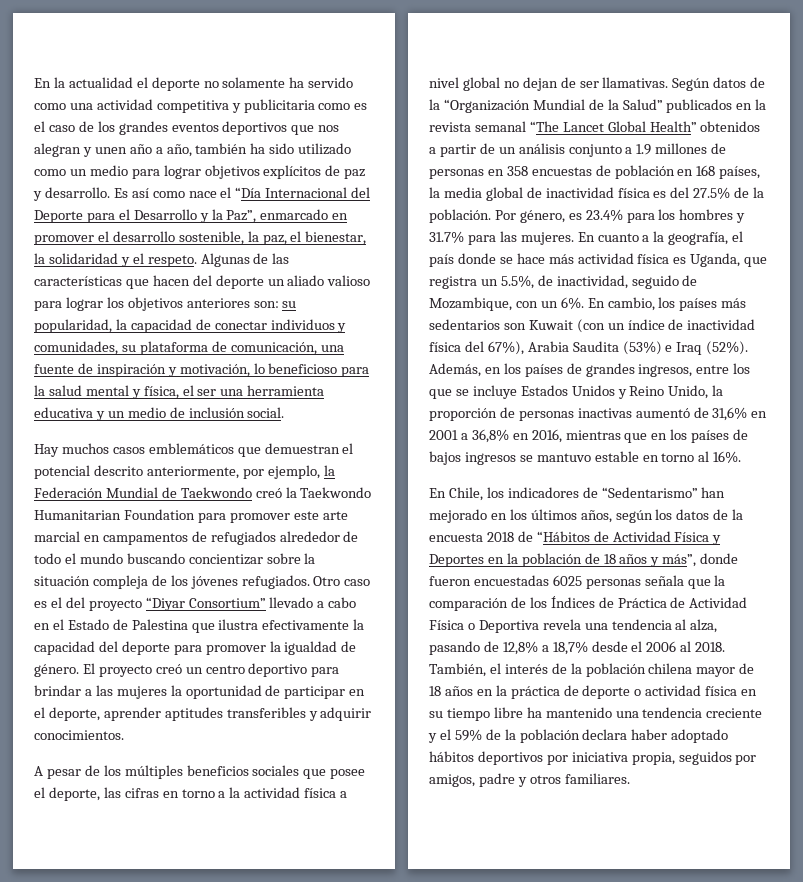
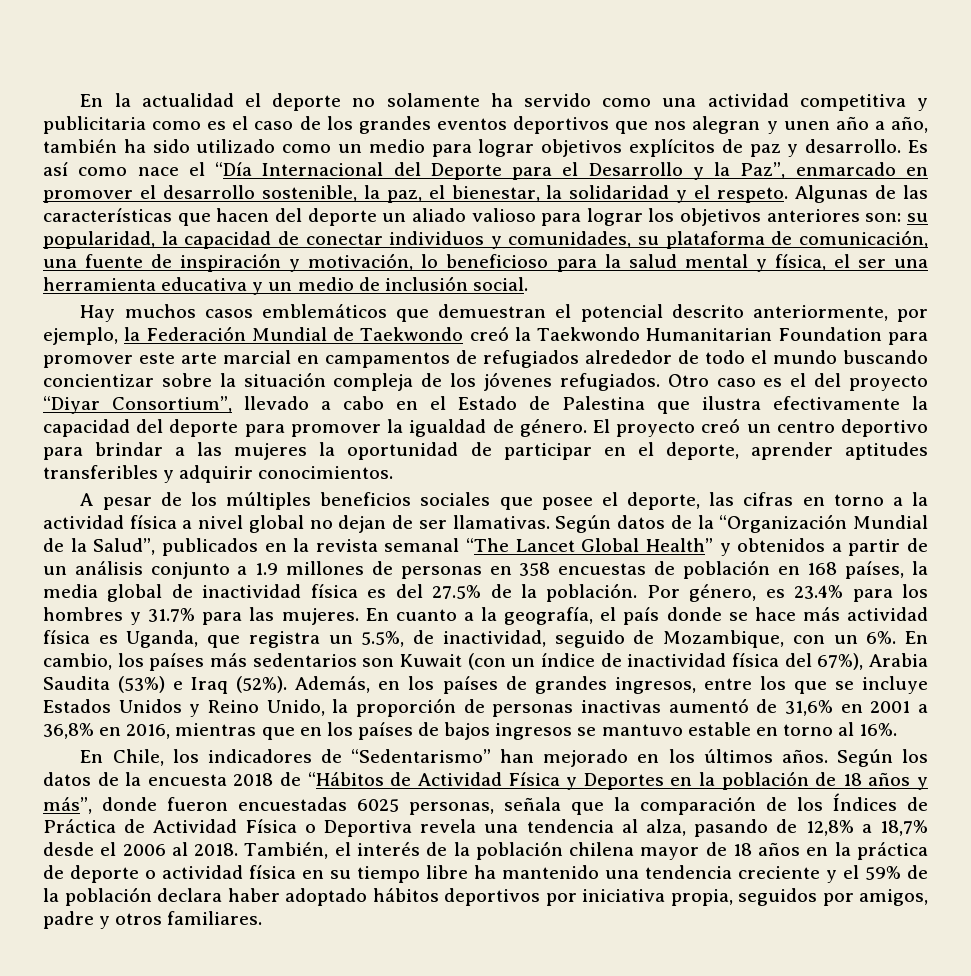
- Otro caso es el del proyecto “Diyar Consortium” llevado a cabo en el Estado de Palestina que ilustra efectivamente la capacidad del deporte para promover la igualdad de género.
+ Otro caso es el del proyecto “Diyar Consortium”, llevado a cabo en el Estado de Palestina que ilustra efectivamente la capacidad del deporte para promover la igualdad de género.
- Según datos de la “Organización Mundial de la Salud” publicados en la revista semanal “The Lancet Global Health” obtenidos a partir de un análisis conjunto a 1.9 millones de personas en 358 encuestas de población en 168 países, la media global de inactividad física es del 27.5% de la población.
+ Según datos de la “Organización Mundial de la Salud”, publicados en la revista semanal “The Lancet Global Health” y obtenidos a partir de un análisis conjunto a 1.9 millones de personas en 358 encuestas de población en 168 países, la media global de inactividad física es del 27.5% de la población.
- En Chile, los indicadores de “Sedentarismo” han mejorado en los últimos años, según los datos de la encuesta 2018 de “Hábitos de Actividad Física y Deportes en la población de 18 años y más”, donde fueron encuestadas 6025 personas señala que la comparación de los Índices de Práctica de Actividad Física o Deportiva revela una tendencia al alza, pasando de 12,8% a 18,7% desde el 2006 al 2018.
+ En Chile, los indicadores de “Sedentarismo” han mejorado en los últimos años. Según los datos de la encuesta 2018 de “Hábitos de Actividad Física y Deportes en la población de 18 años y más”, donde fueron encuestadas 6025 personas, señala que la comparación de los Índices de Práctica de Actividad Física o Deportiva revela una tendencia al alza, pasando de 12,8% a 18,7% desde el 2006 al 2018.

